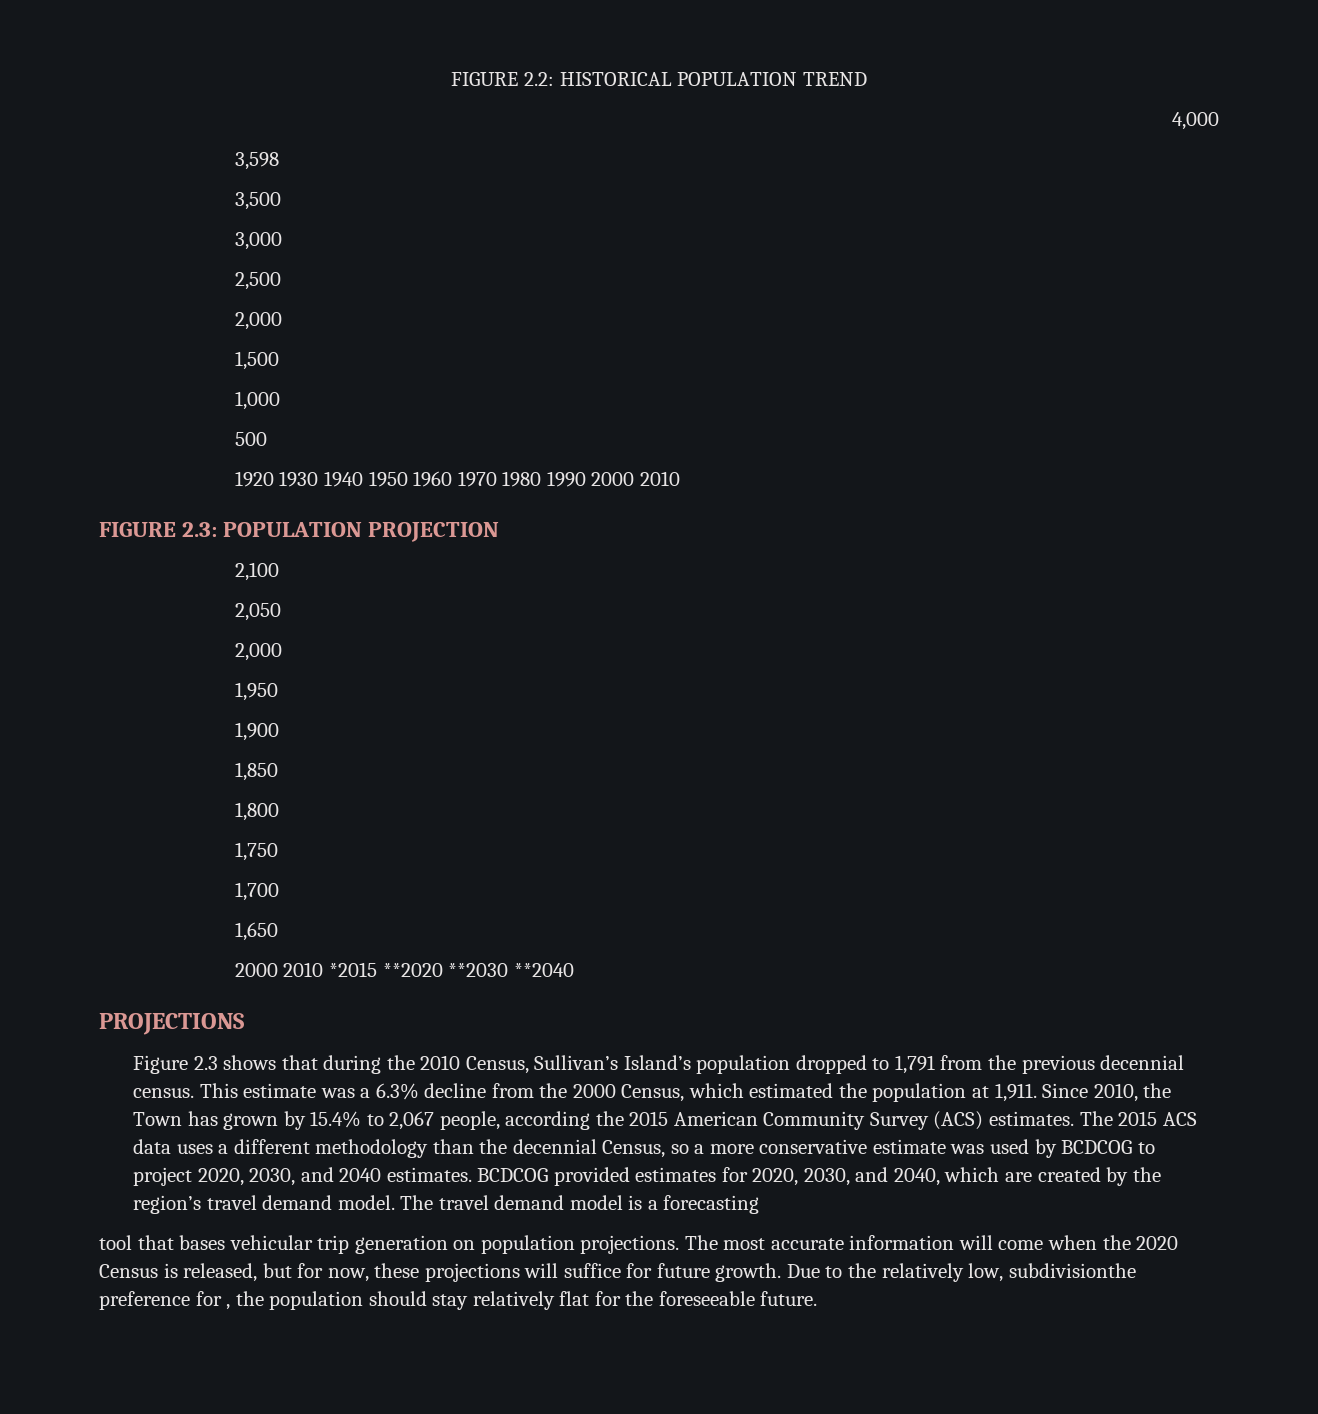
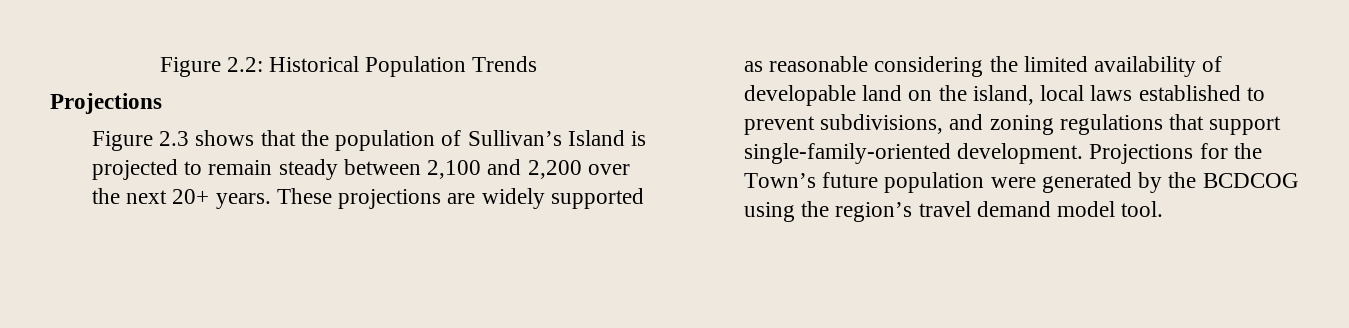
- FIGURE 2.2: HISTORICAL POPULATION TREND
- 4,000
- 3,598
- 3,500
- 3,000
- 2,500
- 2,000
- 1,500
- 1,000
- 500
- 1920 1930 1940 1950 1960 1970 1980 1990 2000 2010
- FIGURE 2.3: POPULATION PROJECTION
- 2,100
- 2,050
- 2,000
- 1,950
- 1,900
- 1,850
- 1,800
- 1,750
- 1,700
- 1,650
- 2000 2010 *2015 **2020 **2030 **2040
- PROJECTIONS
- Figure 2.3 shows that during the 2010 Census, Sullivan’s Island’s population dropped to 1,791 from the previous decennial census. This estimate was a 6.3% decline from the 2000 Census, which estimated the population at 1,911. Since 2010, the Town has grown by 15.4% to 2,067 people, according the 2015 American Community Survey (ACS) estimates. The 2015 ACS data uses a different methodology than the decennial Census, so a more conservative estimate was used by BCDCOG to project 2020, 2030, and 2040 estimates. BCDCOG provided estimates for 2020, 2030, and 2040, which are created by the region’s travel demand model. The travel demand model is a forecasting
- tool that bases vehicular trip generation on population projections. The most accurate information will come when the 2020 Census is released, but for now, these projections will suffice for future growth. Due to the relatively low, subdivisionthe preference for , the population should stay relatively flat for the foreseeable future.
+ Figure 2.2: Historical Population Trends
+ Projections
+ Figure 2.3 shows that the population of Sullivan’s Island is projected to remain steady between 2,100 and 2,200 over the next 20+ years. These projections are widely supported as reasonable considering the limited availability of developable land on the island, local laws established to prevent subdivisions, and zoning regulations that support single-family-oriented development. Projections for the Town’s future population were generated by the BCDCOG using the region’s travel demand model tool.

